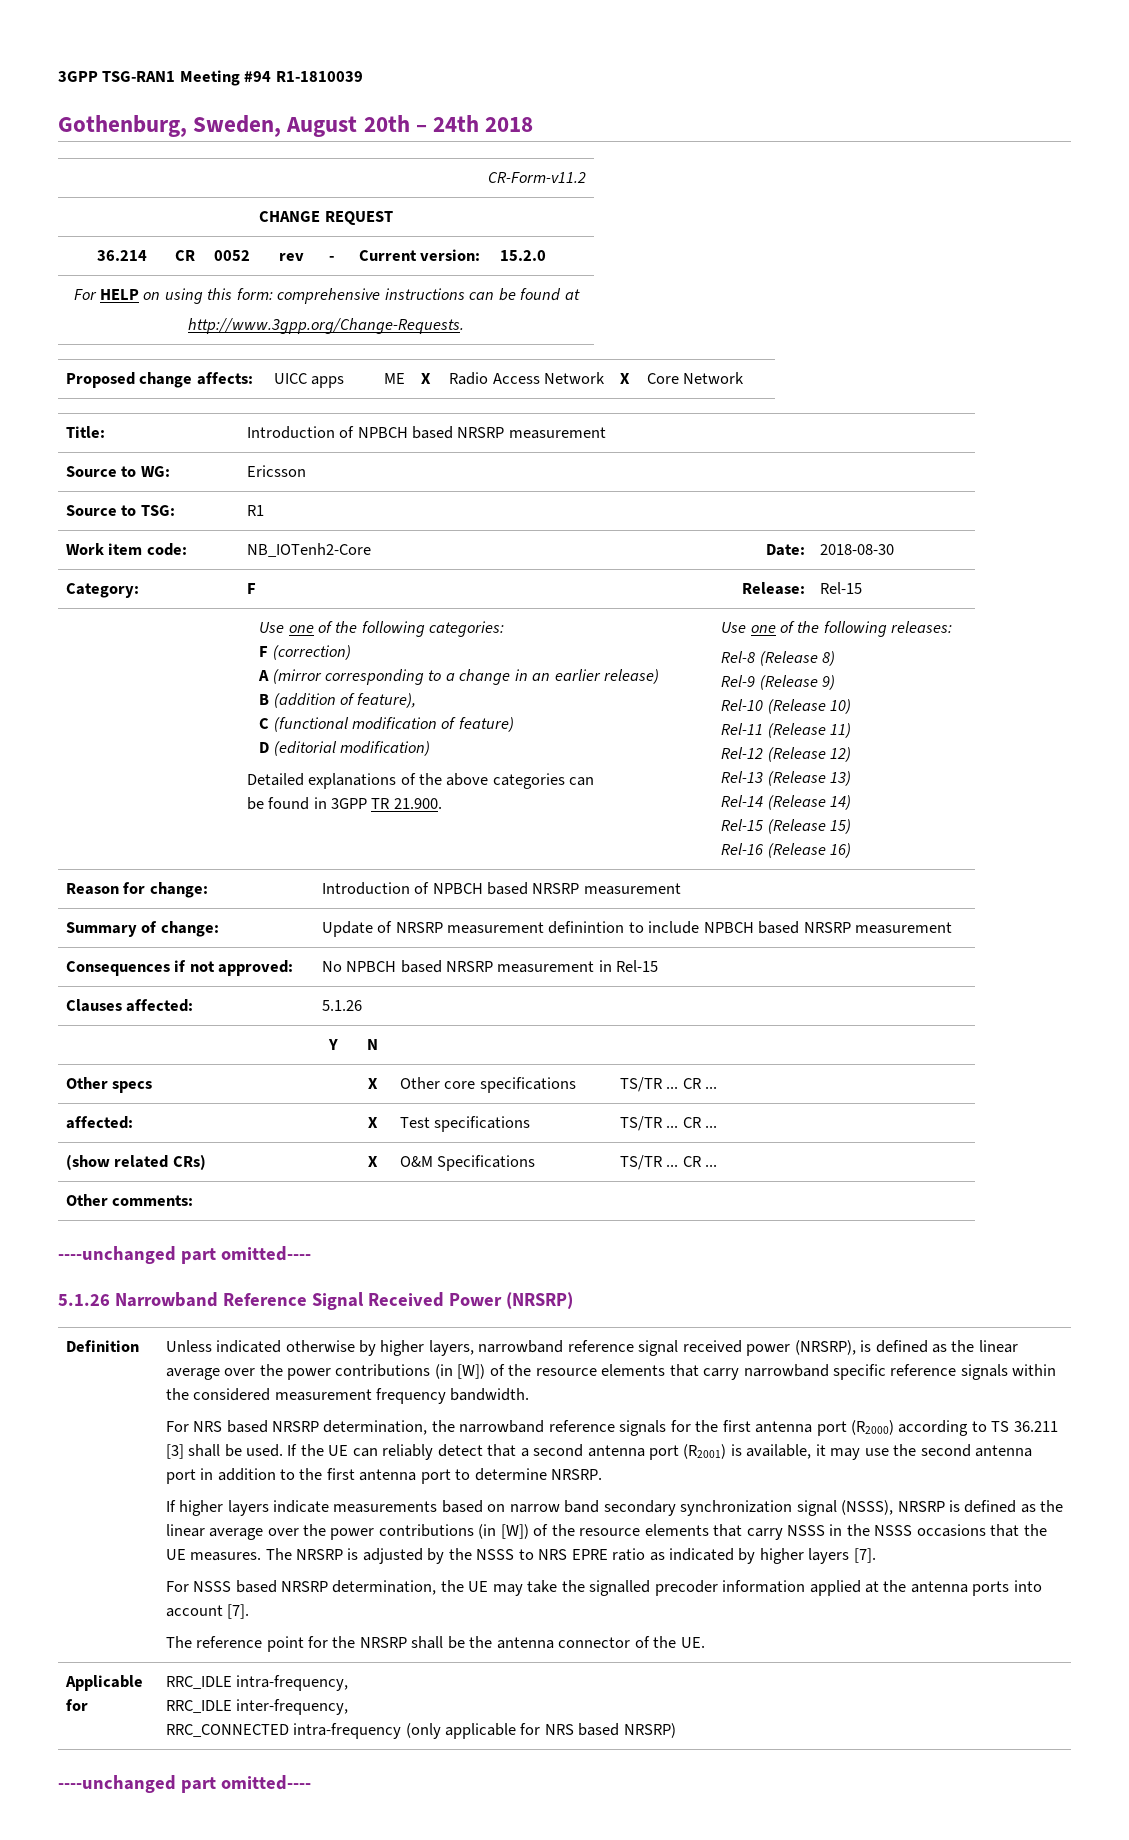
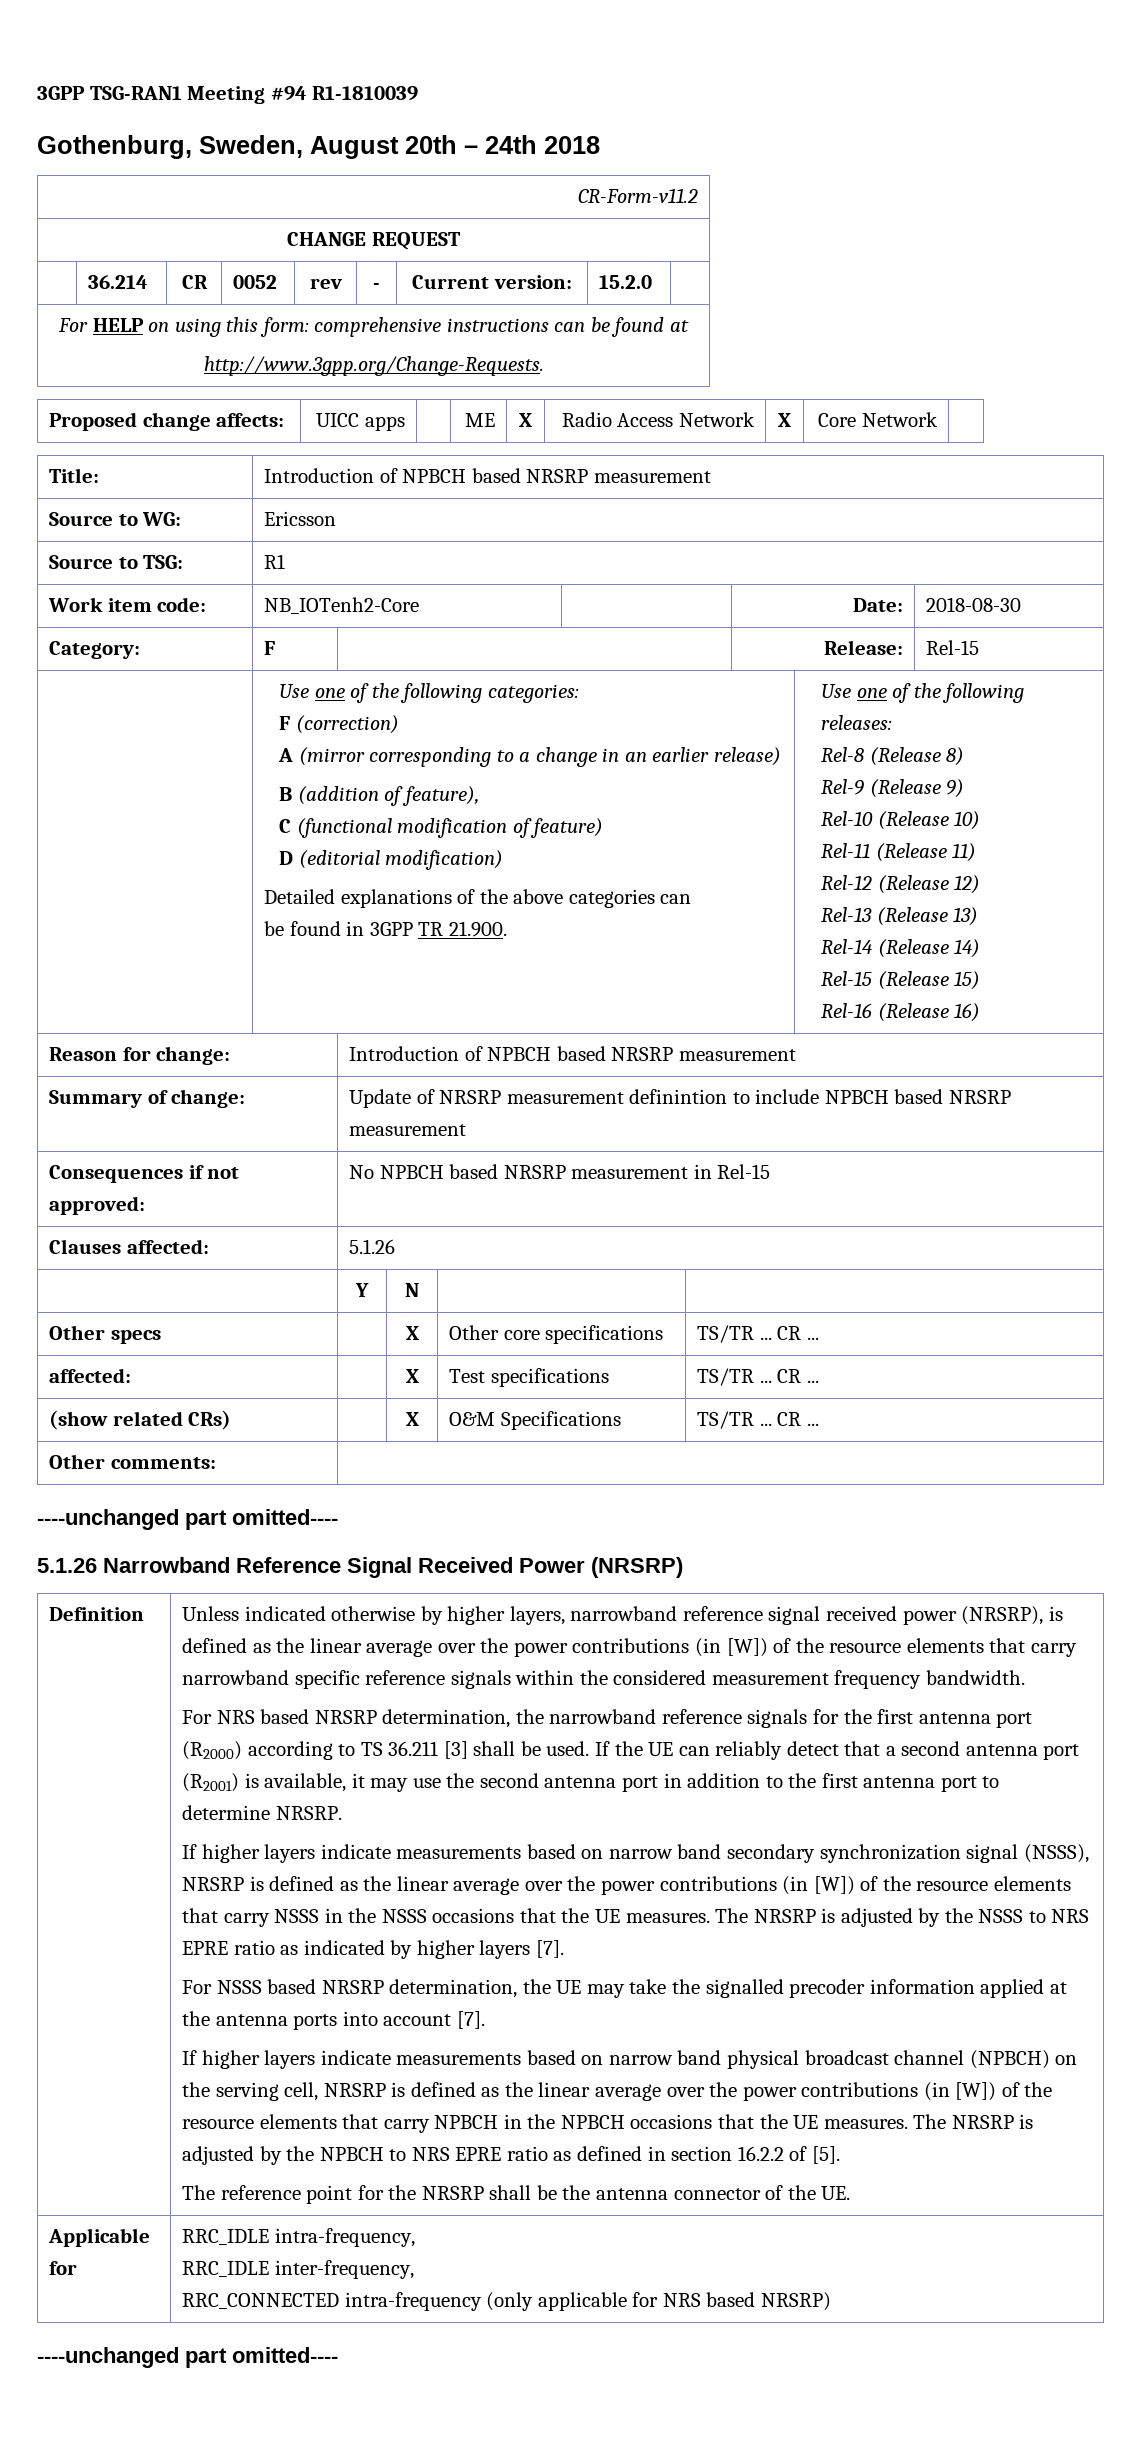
+ If higher layers indicate measurements based on narrow band physical broadcast channel (NPBCH) on the serving cell, NRSRP is defined as the linear average over the power contributions (in [W]) of the resource elements that carry NPBCH in the NPBCH occasions that the UE measures. The NRSRP is adjusted by the NPBCH to NRS EPRE ratio as defined in section 16.2.2 of [5].

